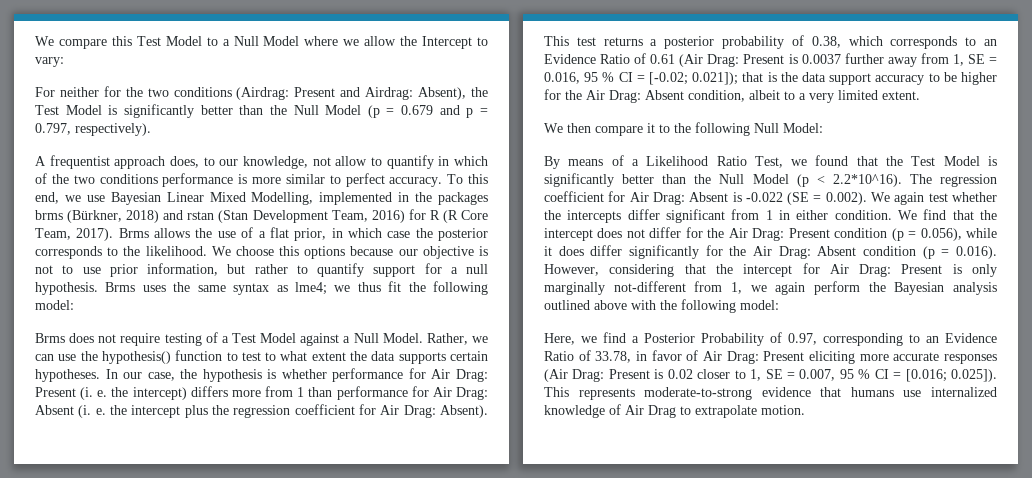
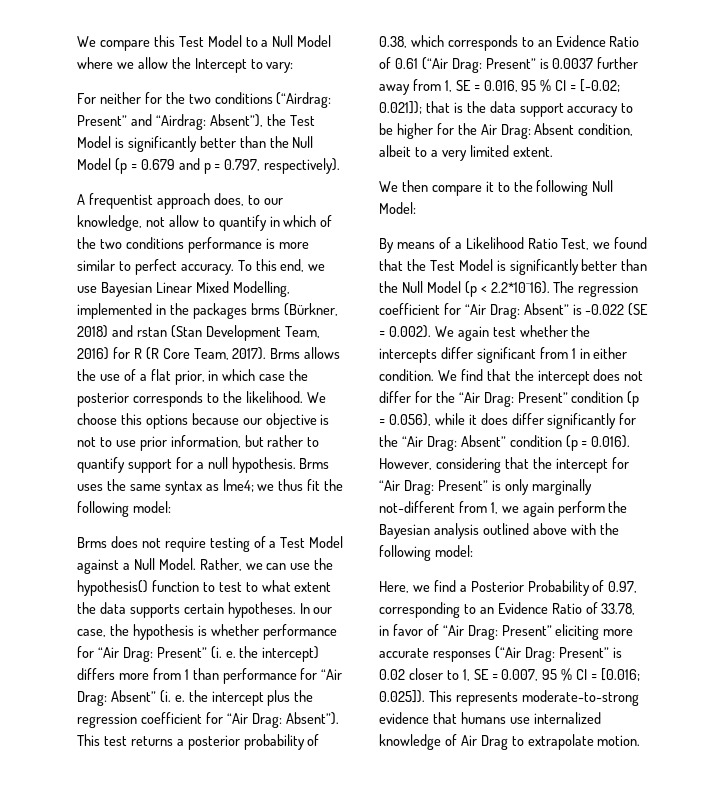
- For neither for the two conditions (Airdrag: Present and Airdrag: Absent), the Test Model is significantly better than the Null Model (p = 0.679 and p = 0.797, respectively).
+ For neither for the two conditions (“Airdrag: Present” and “Airdrag: Absent”), the Test Model is significantly better than the Null Model (p = 0.679 and p = 0.797, respectively).
- In our case, the hypothesis is whether performance for Air Drag: Present (i. e. the intercept) differs more from 1 than performance for Air Drag: Absent (i. e. the intercept plus the regression coefficient for Air Drag: Absent).
+ In our case, the hypothesis is whether performance for “Air Drag: Present” (i. e. the intercept) differs more from 1 than performance for “Air Drag: Absent” (i. e. the intercept plus the regression coefficient for “Air Drag: Absent”).
- This test returns a posterior probability of 0.38, which corresponds to an Evidence Ratio of 0.61 (Air Drag: Present is 0.0037 further away from 1, SE = 0.016, 95 % CI = [-0.02; 0.021]); that is the data support accuracy to be higher for the Air Drag: Absent condition, albeit to a very limited extent.
+ This test returns a posterior probability of 0.38, which corresponds to an Evidence Ratio of 0.61 (“Air Drag: Present” is 0.0037 further away from 1, SE = 0.016, 95 % CI = [-0.02; 0.021]); that is the data support accuracy to be higher for the Air Drag: Absent condition, albeit to a very limited extent.
- By means of a Likelihood Ratio Test, we found that the Test Model is significantly better than the Null Model (p < 2.2*10^16). The regression coefficient for Air Drag: Absent is -0.022 (SE = 0.002). We again test whether the intercepts differ significant from 1 in either condition.
+ By means of a Likelihood Ratio Test, we found that the Test Model is significantly better than the Null Model (p < 2.2*10^16). The regression coefficient for “Air Drag: Absent” is -0.022 (SE = 0.002). We again test whether the intercepts differ significant from 1 in either condition.
- We find that the intercept does not differ for the Air Drag: Present condition (p = 0.056), while it does differ significantly for the Air Drag: Absent condition (p = 0.016). However, considering that the intercept for Air Drag: Present is only marginally not-different from 1, we again perform the Bayesian analysis outlined above with the following model:
+ We find that the intercept does not differ for the “Air Drag: Present” condition (p = 0.056), while it does differ significantly for the “Air Drag: Absent” condition (p = 0.016). However, considering that the intercept for “Air Drag: Present” is only marginally not-different from 1, we again perform the Bayesian analysis outlined above with the following model:
- Here, we find a Posterior Probability of 0.97, corresponding to an Evidence Ratio of 33.78, in favor of Air Drag: Present eliciting more accurate responses (Air Drag: Present is 0.02 closer to 1, SE = 0.007, 95 % CI = [0.016; 0.025]). This represents moderate-to-strong evidence that humans use internalized knowledge of Air Drag to extrapolate motion.
+ Here, we find a Posterior Probability of 0.97, corresponding to an Evidence Ratio of 33.78, in favor of “Air Drag: Present” eliciting more accurate responses (“Air Drag: Present” is 0.02 closer to 1, SE = 0.007, 95 % CI = [0.016; 0.025]). This represents moderate-to-strong evidence that humans use internalized knowledge of Air Drag to extrapolate motion.

